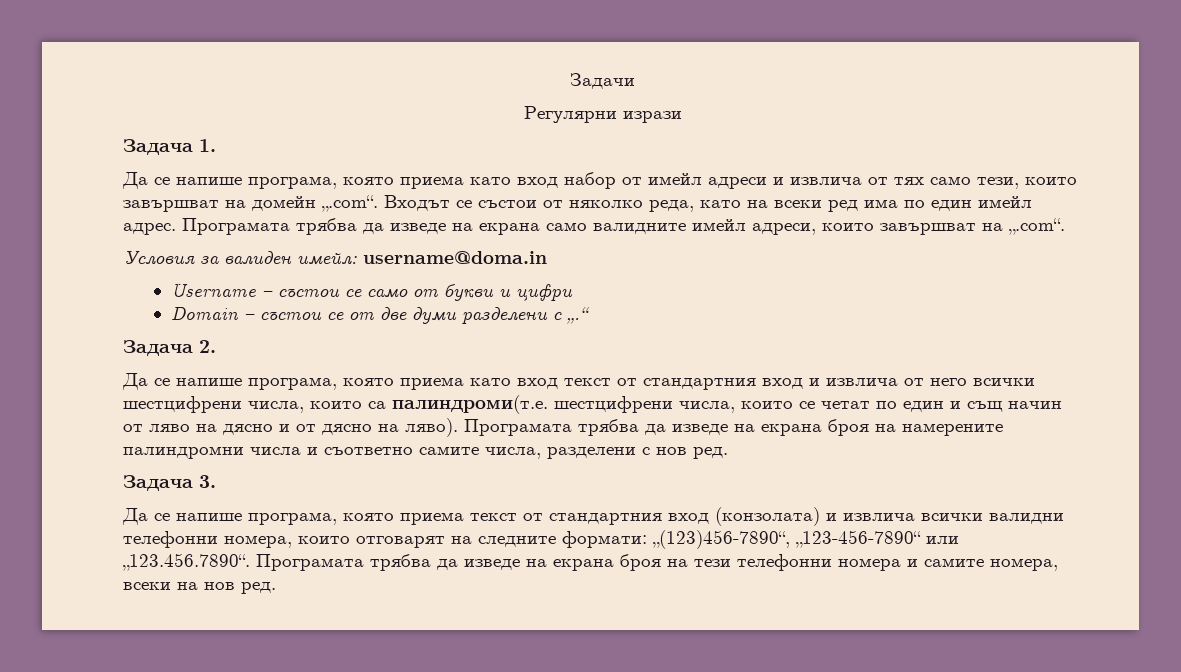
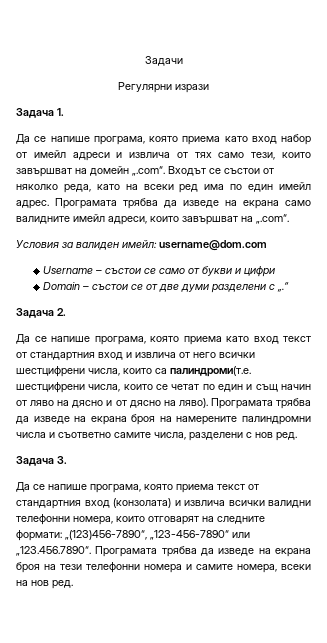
- Условия за валиден имейл: username@doma.in
+ Условия за валиден имейл: username@dom.com

